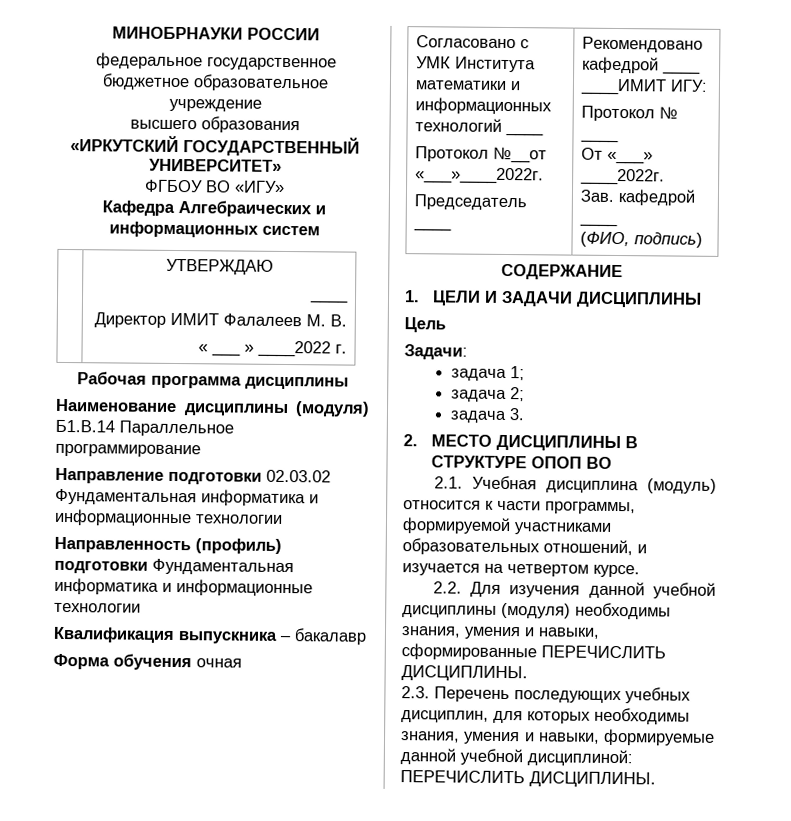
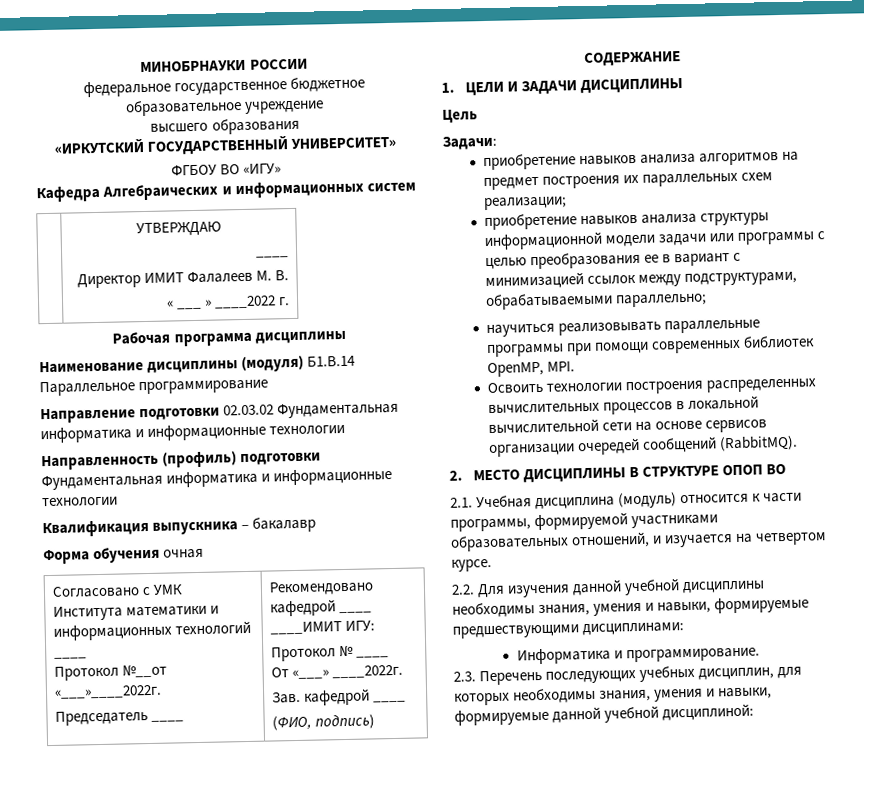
- задача 1;
- задача 2;
- задача 3.
+ приобретение навыков анализа алгоритмов на предмет построения их параллельных схем реализации;
+ приобретение навыков анализа структуры информационной модели задачи или программы с целью преобразования ее в вариант с минимизацией ссылок между подструктурами, обрабатываемыми параллельно;
+ научиться реализовывать параллельные программы при помощи современных библиотек OpenMP, MPI.
+ Освоить технологии построения распределенных вычислительных процессов в локальной вычислительной сети на основе сервисов организации очередей сообщений (RabbitMQ).
- 2.2. Для изучения данной учебной дисциплины (модуля) необходимы знания, умения и навыки, сформированные ПЕРЕЧИСЛИТЬ ДИСЦИПЛИНЫ.
+ 2.2. Для изучения данной учебной дисциплины необходимы знания, умения и навыки, формируемые предшествующими дисциплинами:
+ Информатика и программирование.
- 2.3. Перечень последующих учебных дисциплин, для которых необходимы знания, умения и навыки, формируемые данной учебной дисциплиной: ПЕРЕЧИСЛИТЬ ДИСЦИПЛИНЫ.
+ 2.3. Перечень последующих учебных дисциплин, для которых необходимы знания, умения и навыки, формируемые данной учебной дисциплиной:

